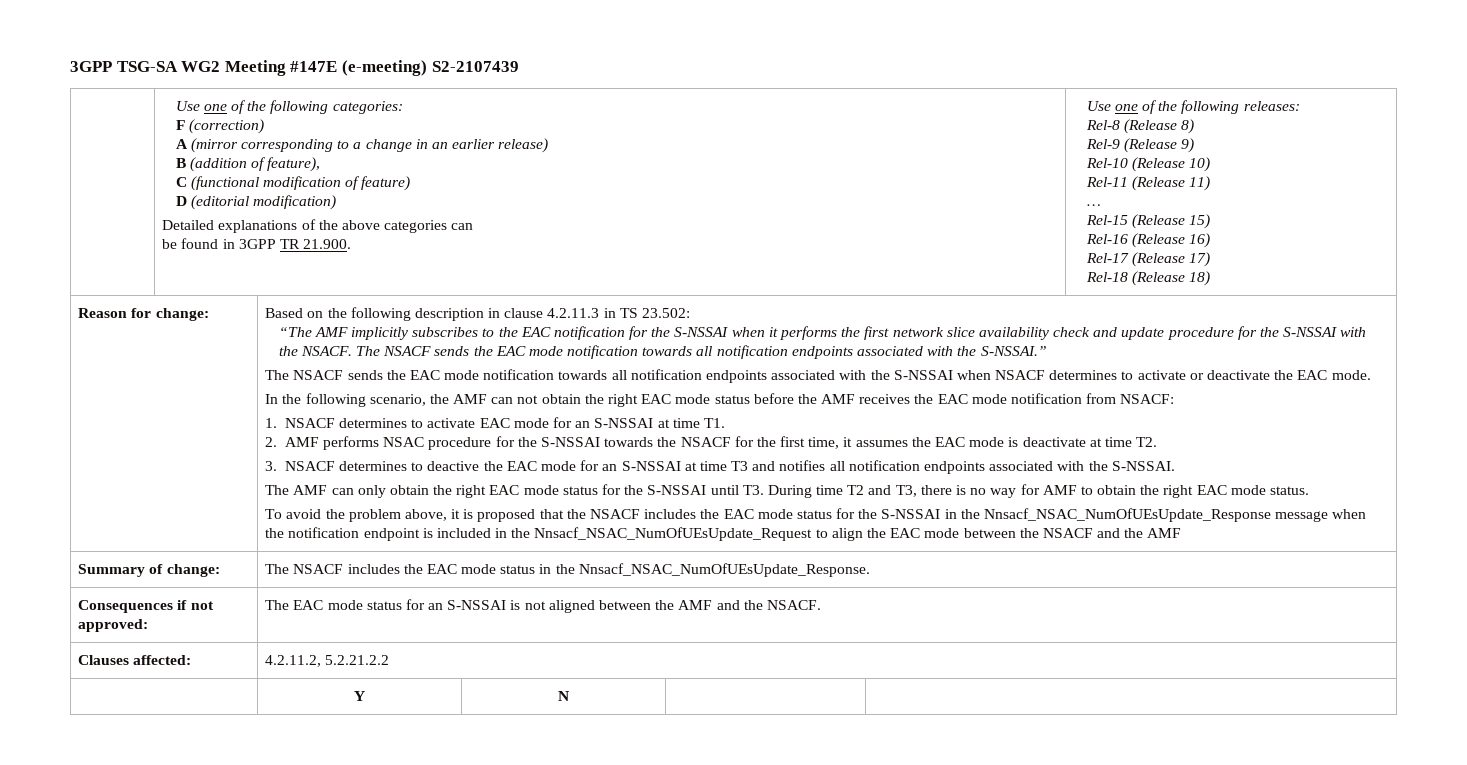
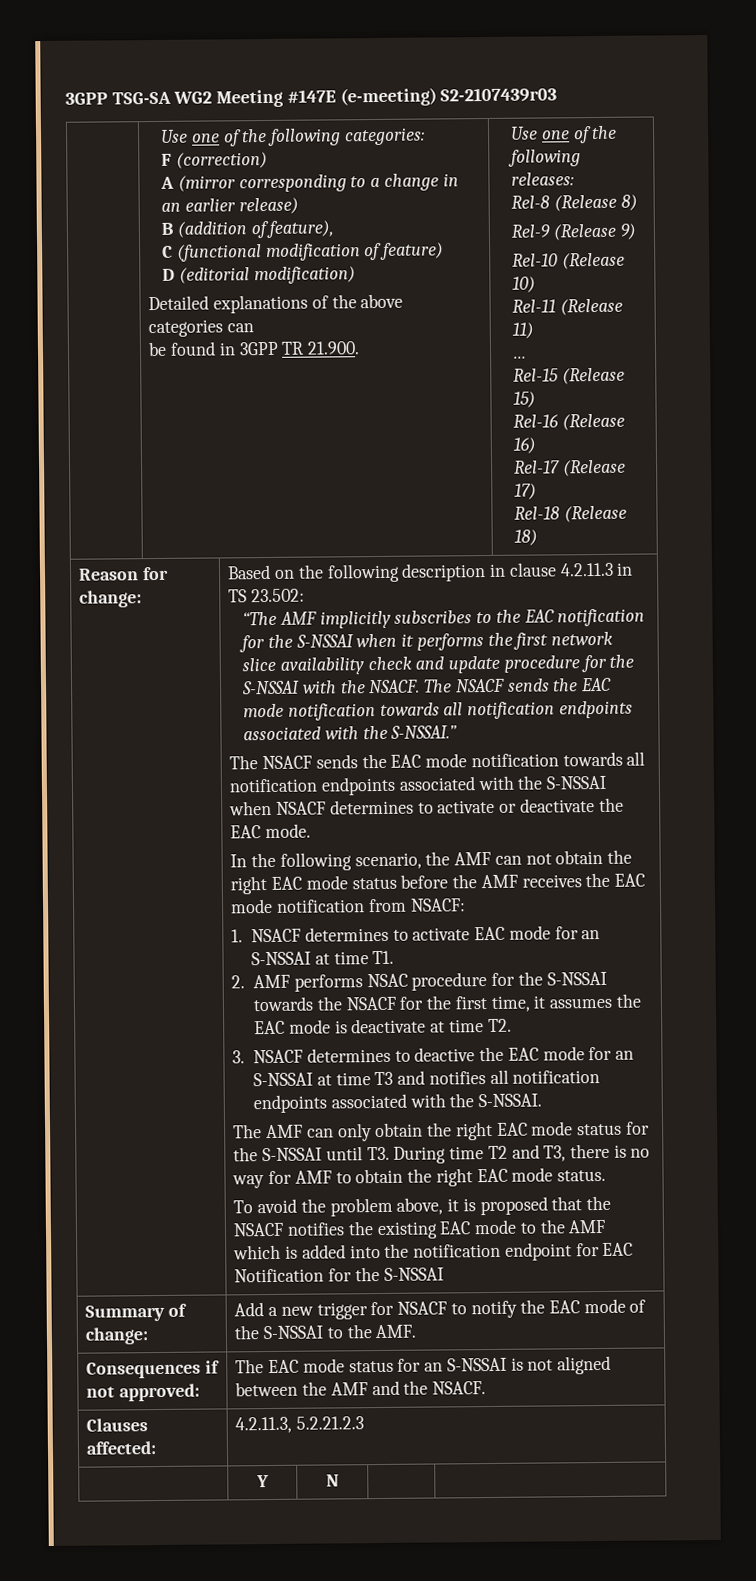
- 3GPP TSG-SA WG2 Meeting #147E (e-meeting) S2-2107439
+ 3GPP TSG-SA WG2 Meeting #147E (e-meeting) S2-2107439r03
- To avoid the problem above, it is proposed that the NSACF includes the EAC mode status for the S-NSSAI in the Nnsacf_NSAC_NumOfUEsUpdate_Response message when the notification endpoint is included in the Nnsacf_NSAC_NumOfUEsUpdate_Request to align the EAC mode between the NSACF and the AMF
- Summary of change: | The NSACF includes the EAC mode status in the Nnsacf_NSAC_NumOfUEsUpdate_Response.
+ To avoid the problem above, it is proposed that the NSACF notifies the existing EAC mode to the AMF which is added into the notification endpoint for EAC Notification for the S-NSSAI
+ Summary of change: | Add a new trigger for NSACF to notify the EAC mode of the S-NSSAI to the AMF.
- Clauses affected: | 4.2.11.2, 5.2.21.2.2
+ Clauses affected: | 4.2.11.3, 5.2.21.2.3

